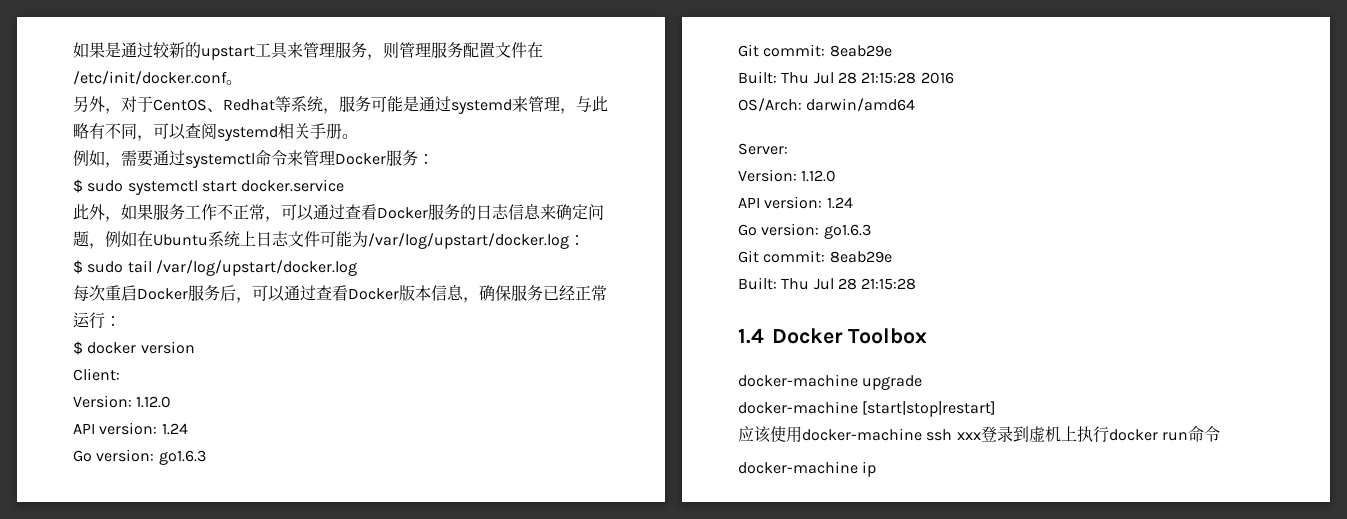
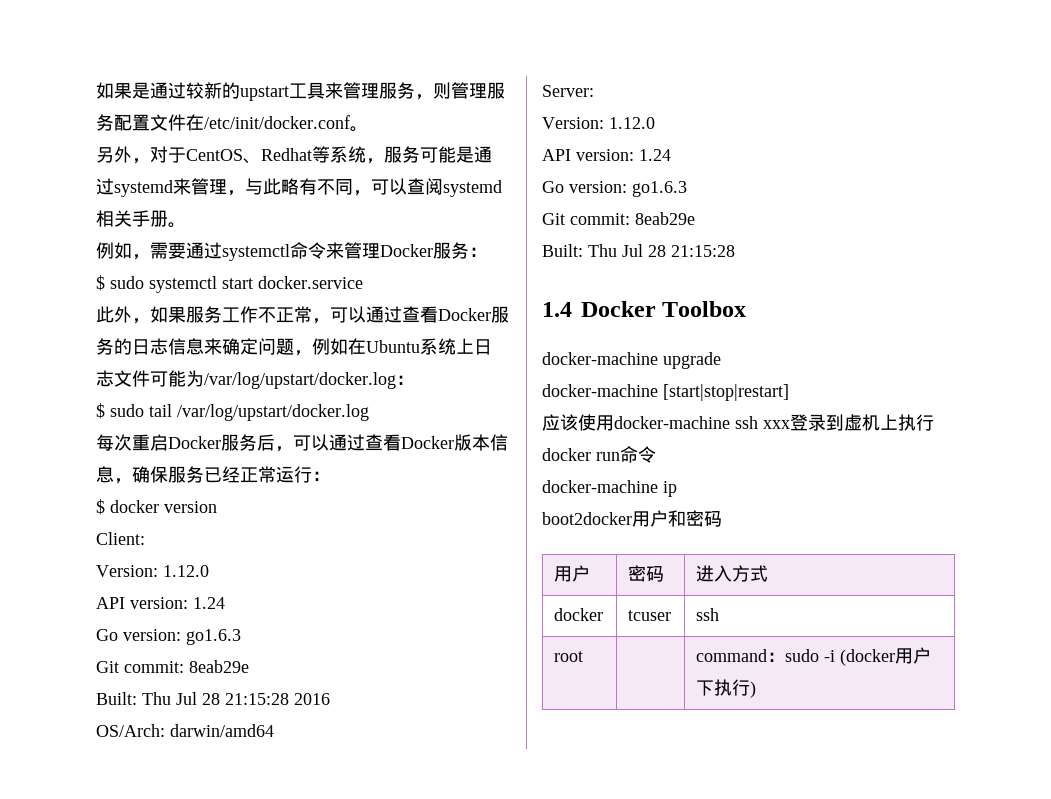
+ boot2docker用户和密码
+ 用户 | 密码 | 进入方式
+ docker | tcuser | ssh
+ root | | command：sudo -i (docker用户下执行)

